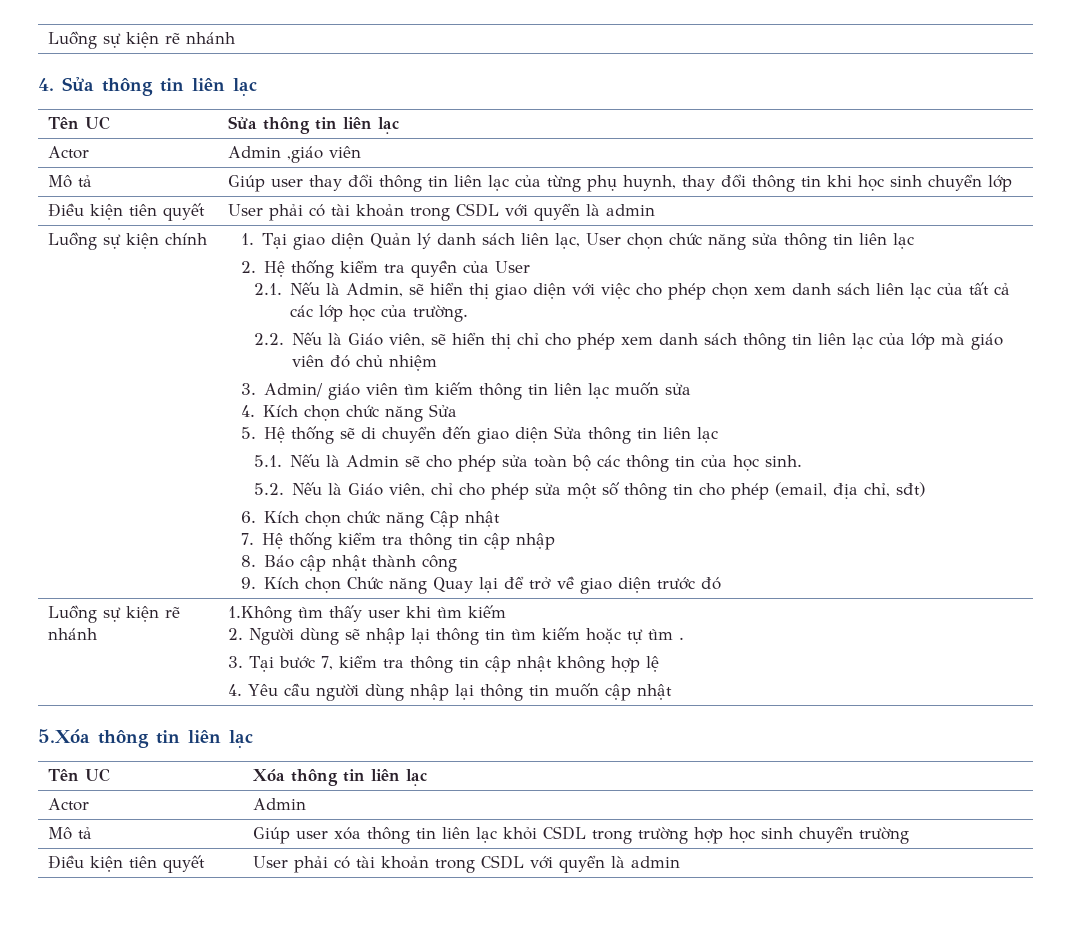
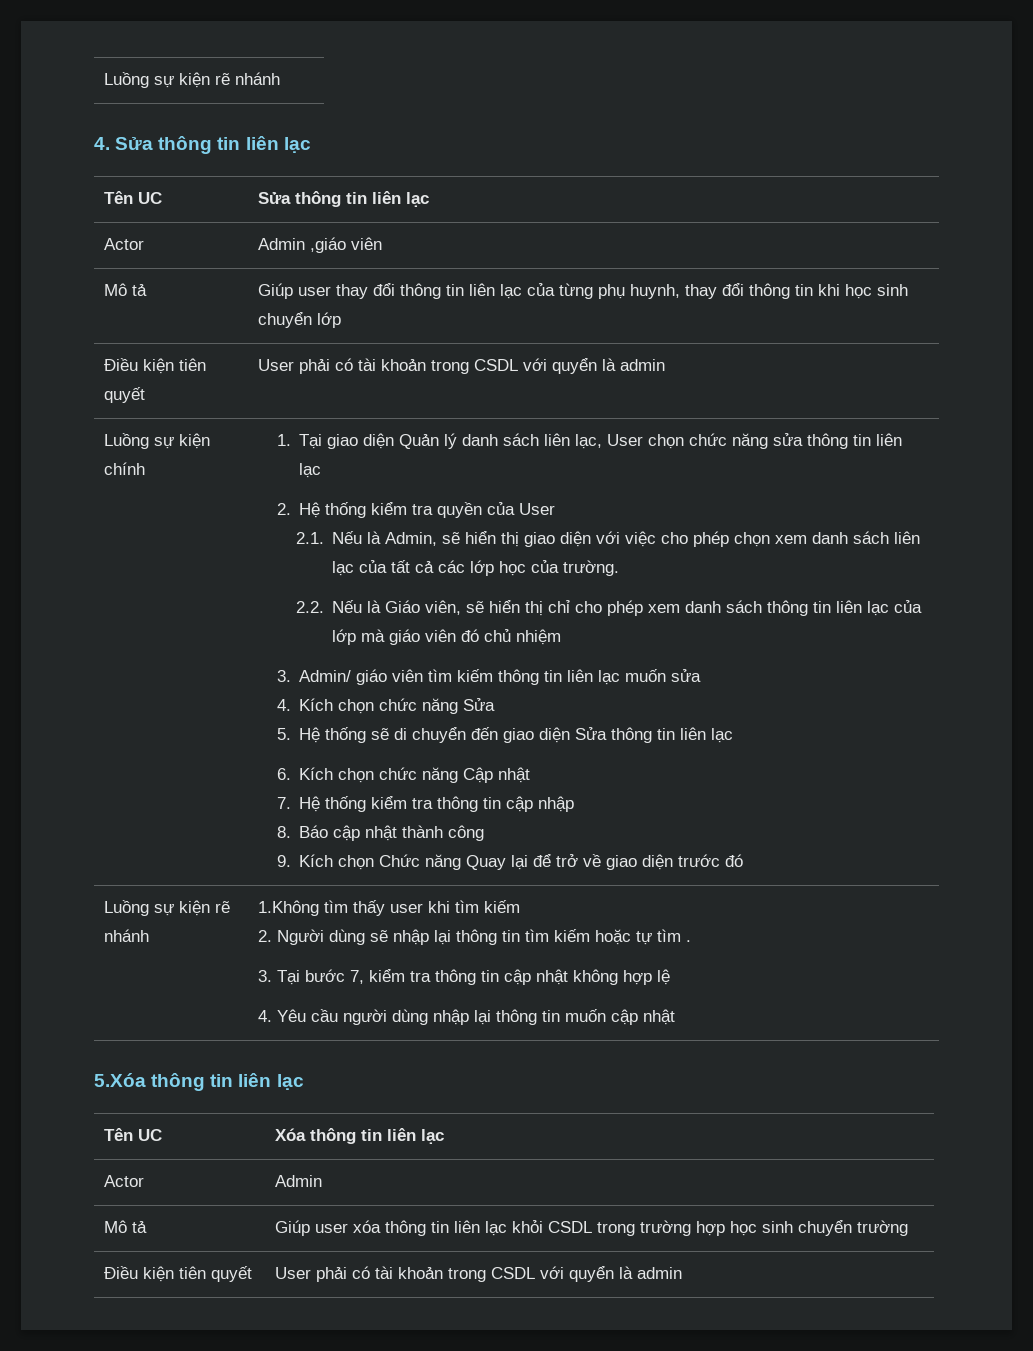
- 5.1. Nếu là Admin sẽ cho phép sửa toàn bộ các thông tin của học sinh.
- 5.2. Nếu là Giáo viên, chỉ cho phép sửa một số thông tin cho phép (email, địa chỉ, sđt)

